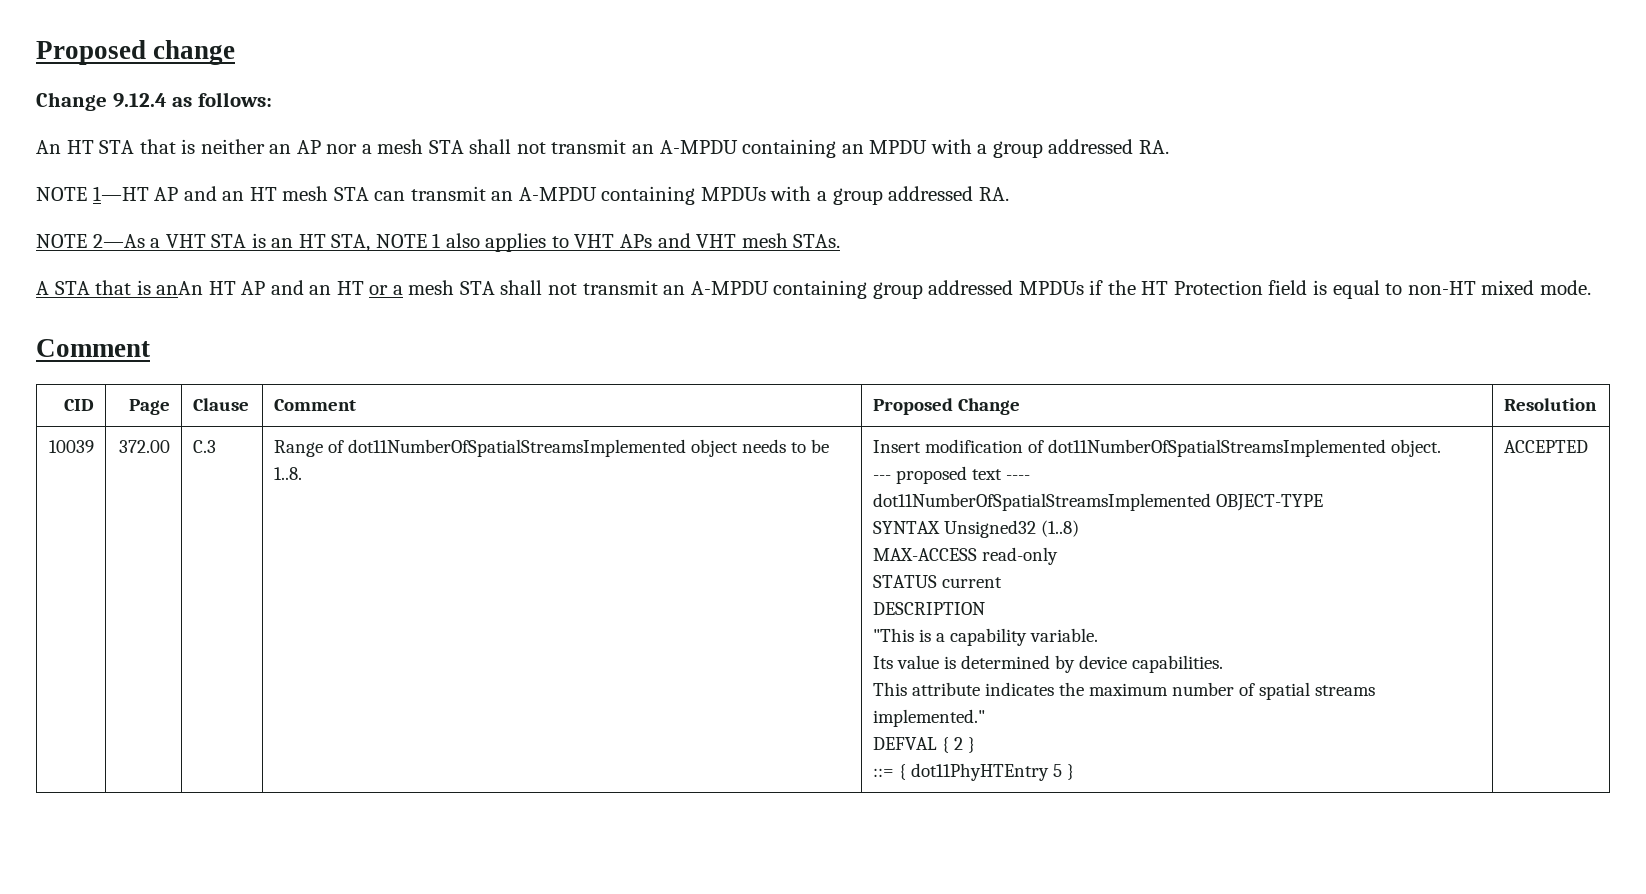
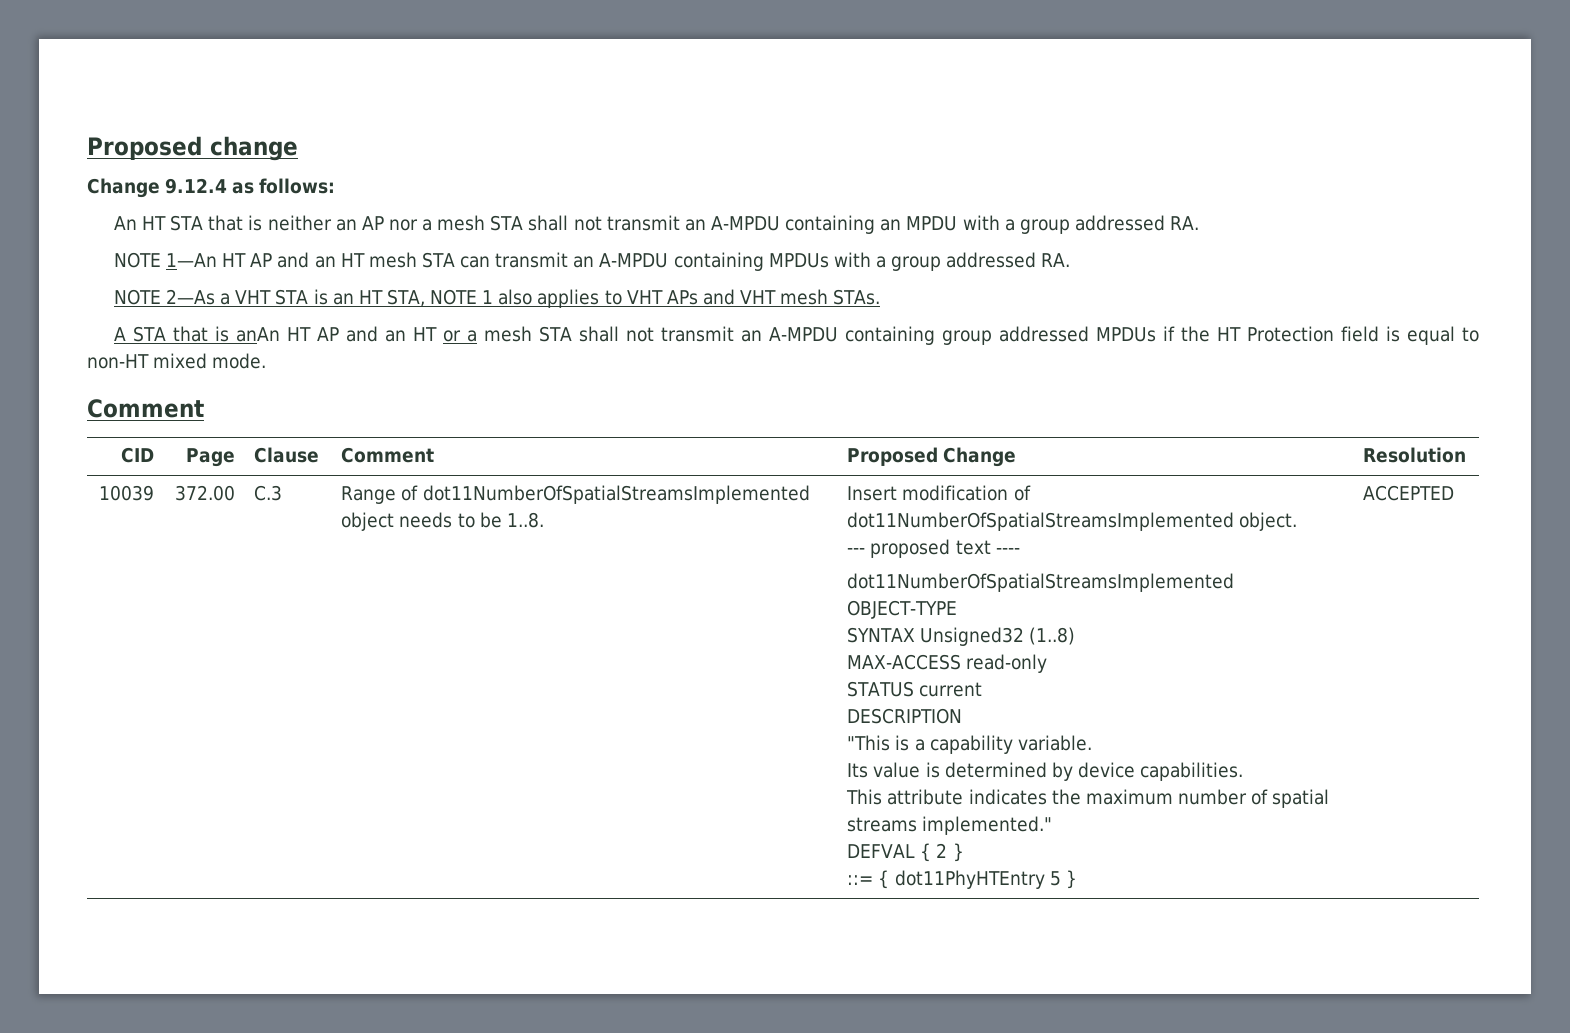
- NOTE 1—HT AP and an HT mesh STA can transmit an A-MPDU containing MPDUs with a group addressed RA.
+ NOTE 1—An HT AP and an HT mesh STA can transmit an A-MPDU containing MPDUs with a group addressed RA.

